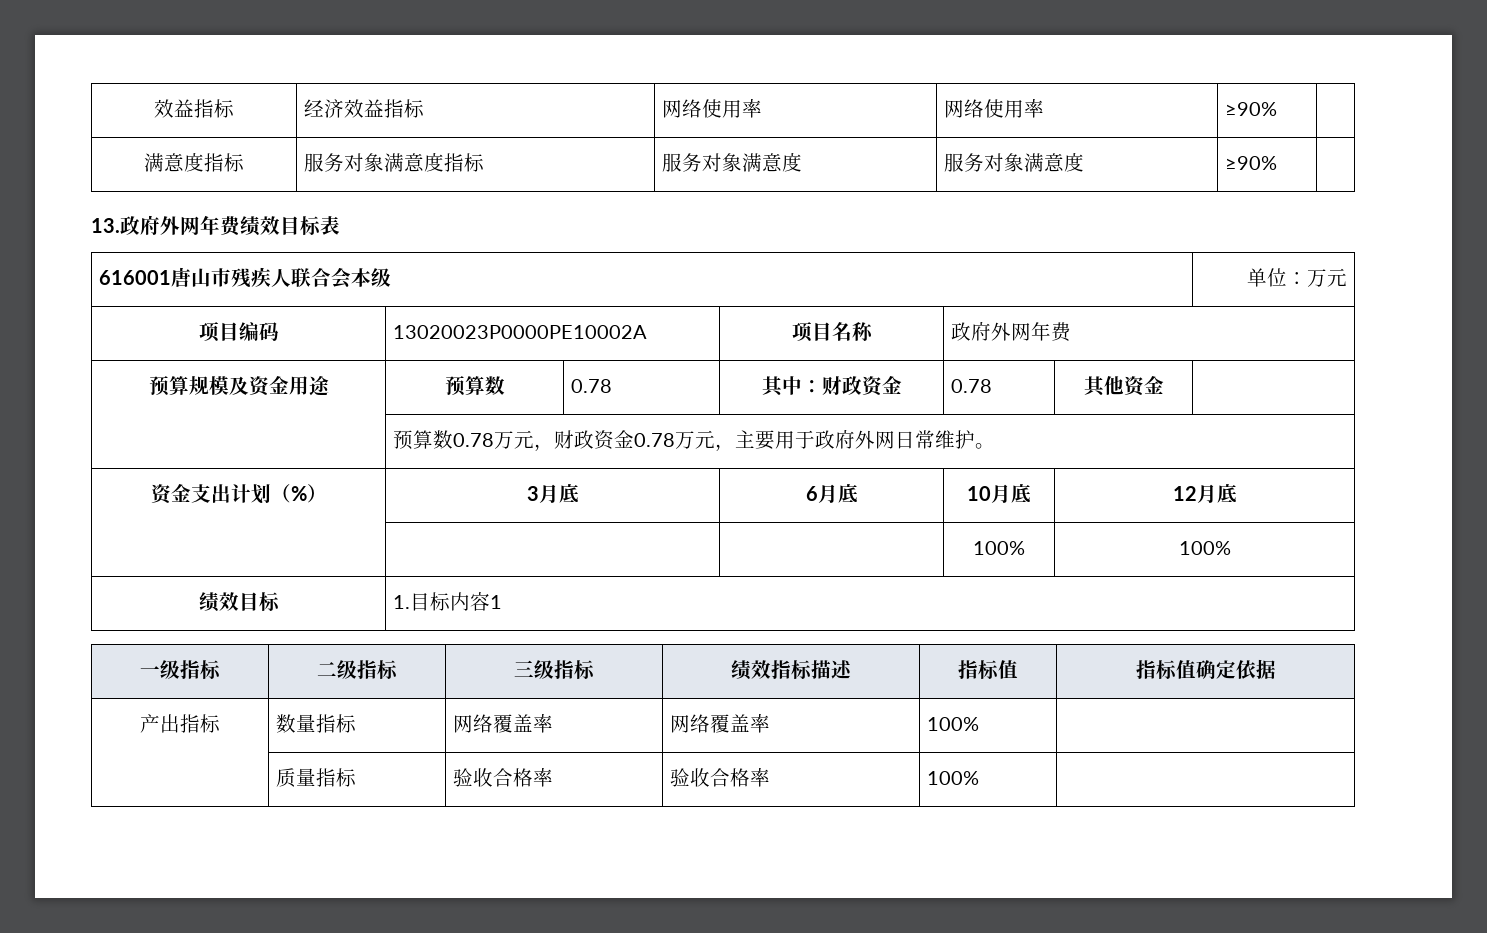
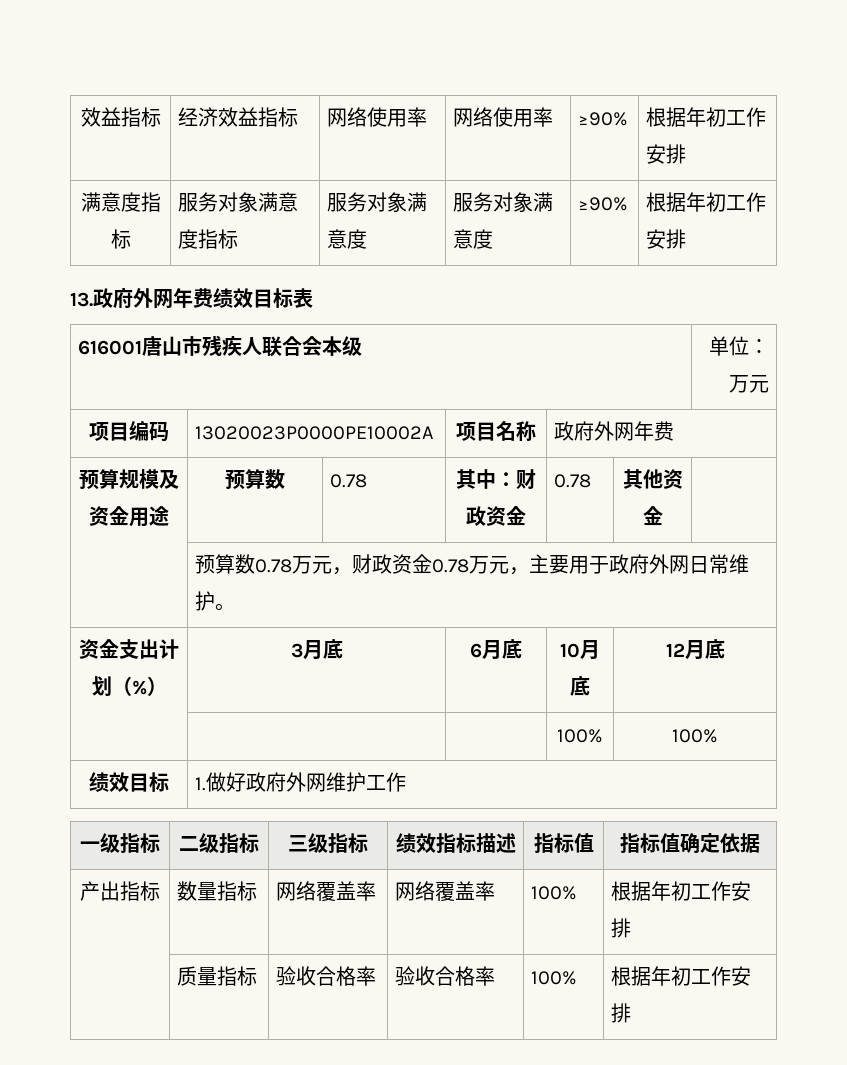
- 效益指标 | 经济效益指标 | 网络使用率 | 网络使用率 | ≥90% |
+ 效益指标 | 经济效益指标 | 网络使用率 | 网络使用率 | ≥90% | 根据年初工作安排
- 满意度指标 | 服务对象满意度指标 | 服务对象满意度 | 服务对象满意度 | ≥90% |
+ 满意度指标 | 服务对象满意度指标 | 服务对象满意度 | 服务对象满意度 | ≥90% | 根据年初工作安排
- 绩效目标 | 1.目标内容1
+ 绩效目标 | 1.做好政府外网维护工作
- 产出指标 | 数量指标 | 网络覆盖率 | 网络覆盖率 | 100% |
+ 产出指标 | 数量指标 | 网络覆盖率 | 网络覆盖率 | 100% | 根据年初工作安排
- | 质量指标 | 验收合格率 | 验收合格率 | 100% |
+ | 质量指标 | 验收合格率 | 验收合格率 | 100% | 根据年初工作安排

